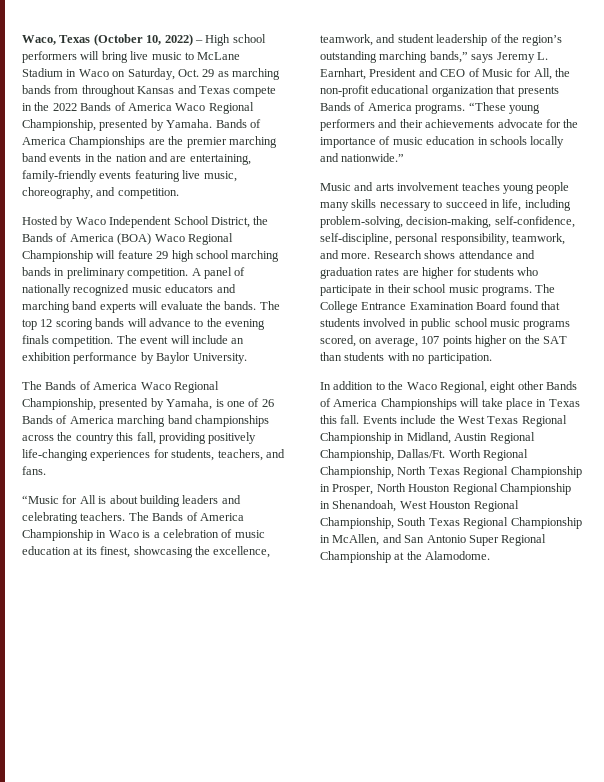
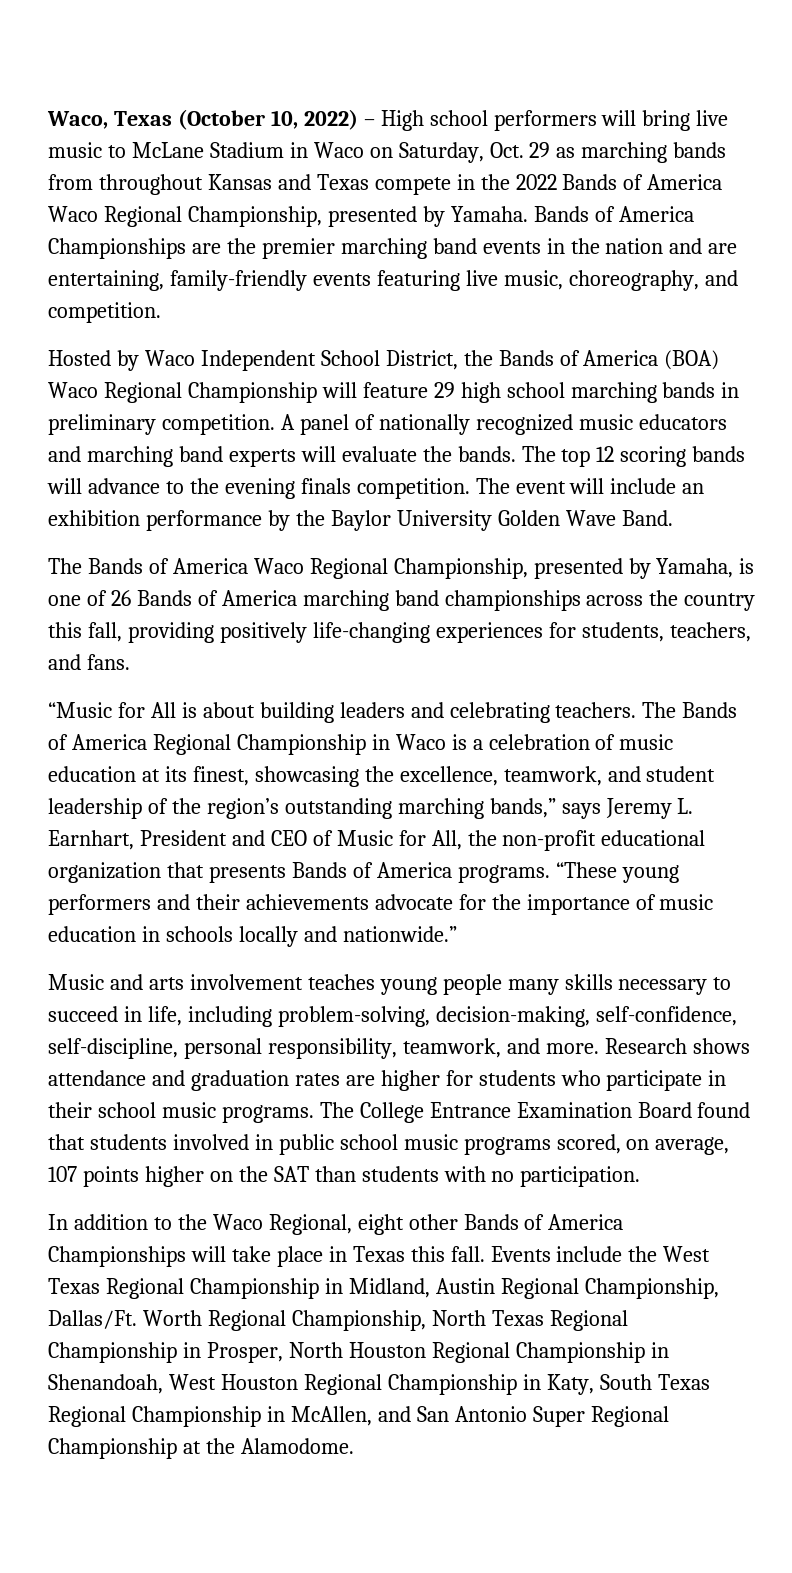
- The event will include an exhibition performance by Baylor University.
+ The event will include an exhibition performance by the Baylor University Golden Wave Band.
- The Bands of America Championship in Waco is a celebration of music education at its finest, showcasing the excellence, teamwork, and student leadership of the region’s outstanding marching bands,” says Jeremy L. Earnhart, President and CEO of Music for All, the non-profit educational organization that presents Bands of America programs.
+ The Bands of America Regional Championship in Waco is a celebration of music education at its finest, showcasing the excellence, teamwork, and student leadership of the region’s outstanding marching bands,” says Jeremy L. Earnhart, President and CEO of Music for All, the non-profit educational organization that presents Bands of America programs.
- Worth Regional Championship, North Texas Regional Championship in Prosper, North Houston Regional Championship in Shenandoah, West Houston Regional Championship, South Texas Regional Championship in McAllen, and San Antonio Super Regional Championship at the Alamodome.
+ Worth Regional Championship, North Texas Regional Championship in Prosper, North Houston Regional Championship in Shenandoah, West Houston Regional Championship in Katy, South Texas Regional Championship in McAllen, and San Antonio Super Regional Championship at the Alamodome.

